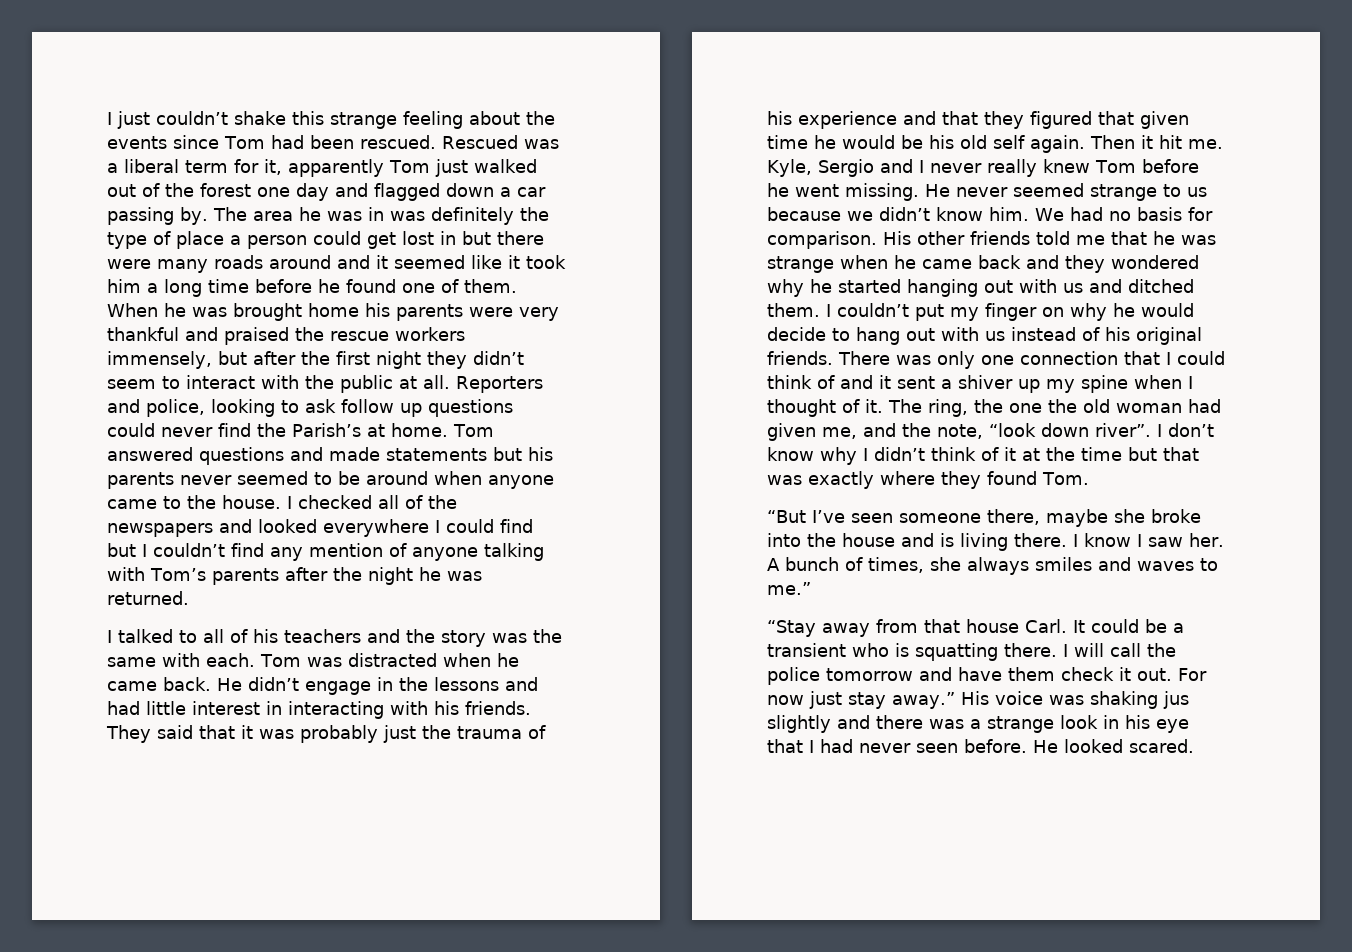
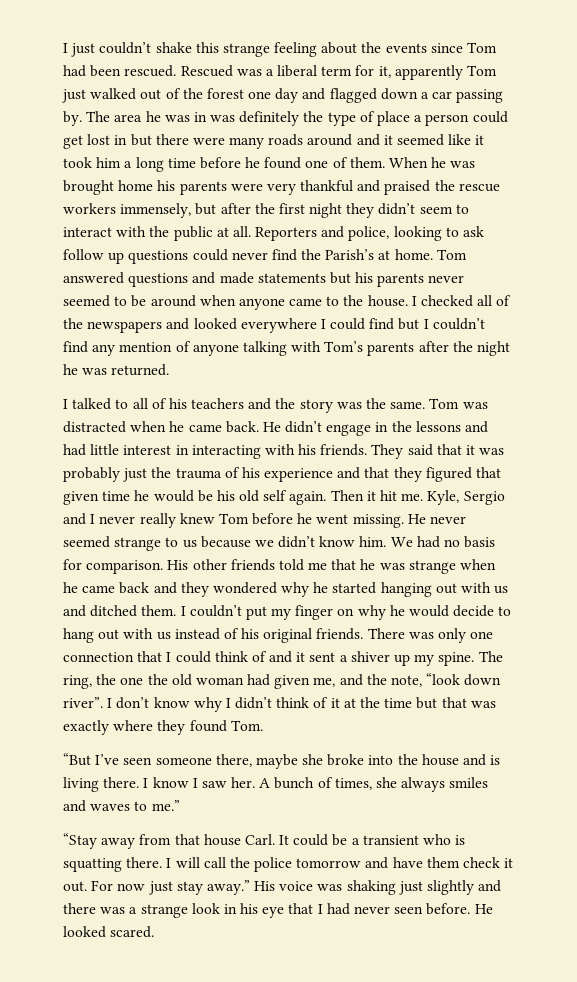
- I talked to all of his teachers and the story was the same with each.
+ I talked to all of his teachers and the story was the same.
- There was only one connection that I could think of and it sent a shiver up my spine when I thought of it.
+ There was only one connection that I could think of and it sent a shiver up my spine.
- His voice was shaking jus slightly and there was a strange look in his eye that I had never seen before.
+ His voice was shaking just slightly and there was a strange look in his eye that I had never seen before.

